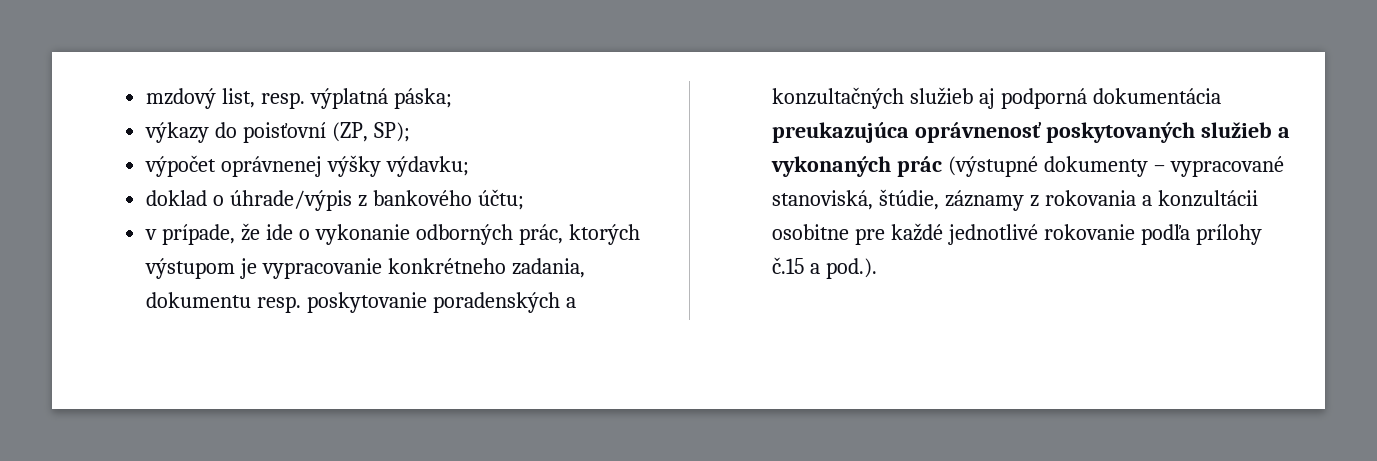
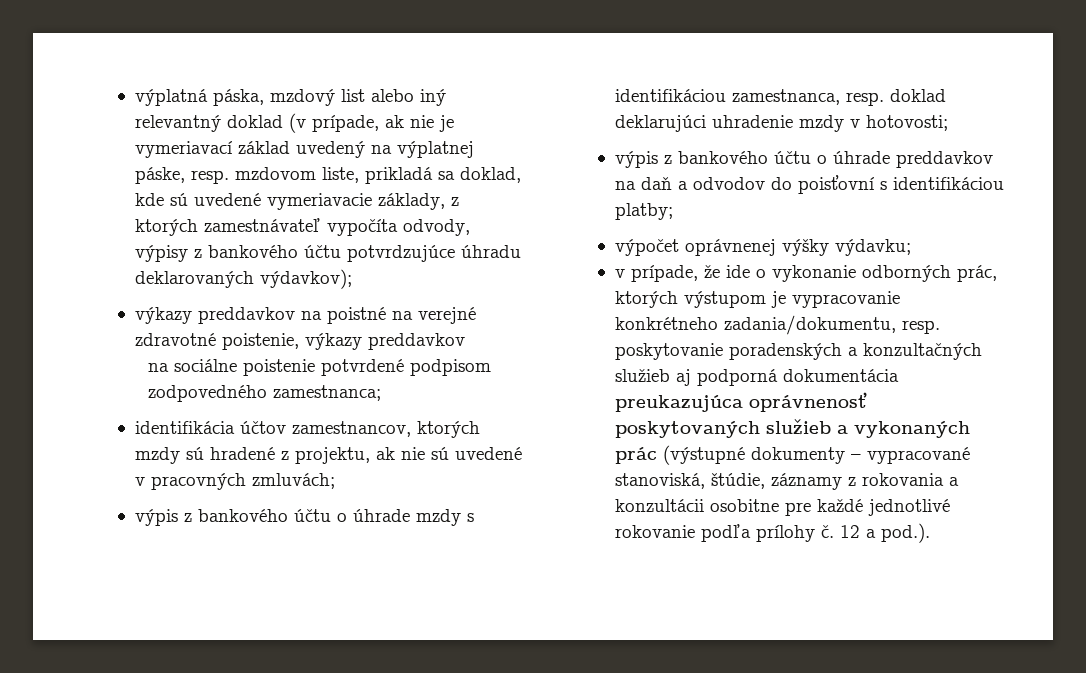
- mzdový list, resp. výplatná páska;
- výkazy do poisťovní (ZP, SP);
+ výplatná páska, mzdový list alebo iný relevantný doklad (v prípade, ak nie je vymeriavací základ uvedený na výplatnej páske, resp. mzdovom liste, prikladá sa doklad, kde sú uvedené vymeriavacie základy, z ktorých zamestnávateľ vypočíta odvody, výpisy z bankového účtu potvrdzujúce úhradu deklarovaných výdavkov);
+ výkazy preddavkov na poistné na verejné zdravotné poistenie, výkazy preddavkov
+ na sociálne poistenie potvrdené podpisom zodpovedného zamestnanca;
+ identifikácia účtov zamestnancov, ktorých mzdy sú hradené z projektu, ak nie sú uvedené v pracovných zmluvách;
+ výpis z bankového účtu o úhrade mzdy s identifikáciou zamestnanca, resp. doklad deklarujúci uhradenie mzdy v hotovosti;
+ výpis z bankového účtu o úhrade preddavkov na daň a odvodov do poisťovní s identifikáciou platby;
  výpočet oprávnenej výšky výdavku;
- doklad o úhrade/výpis z bankového účtu;
- v prípade, že ide o vykonanie odborných prác, ktorých výstupom je vypracovanie konkrétneho zadania, dokumentu resp. poskytovanie poradenských a konzultačných služieb aj podporná dokumentácia preukazujúca oprávnenosť poskytovaných služieb a vykonaných prác (výstupné dokumenty – vypracované stanoviská, štúdie, záznamy z rokovania a konzultácii osobitne pre každé jednotlivé rokovanie podľa prílohy č.15 a pod.).
+ v prípade, že ide o vykonanie odborných prác, ktorých výstupom je vypracovanie konkrétneho zadania/dokumentu, resp. poskytovanie poradenských a konzultačných služieb aj podporná dokumentácia preukazujúca oprávnenosť poskytovaných služieb a vykonaných prác (výstupné dokumenty – vypracované stanoviská, štúdie, záznamy z rokovania a konzultácii osobitne pre každé jednotlivé rokovanie podľa prílohy č. 12 a pod.).

